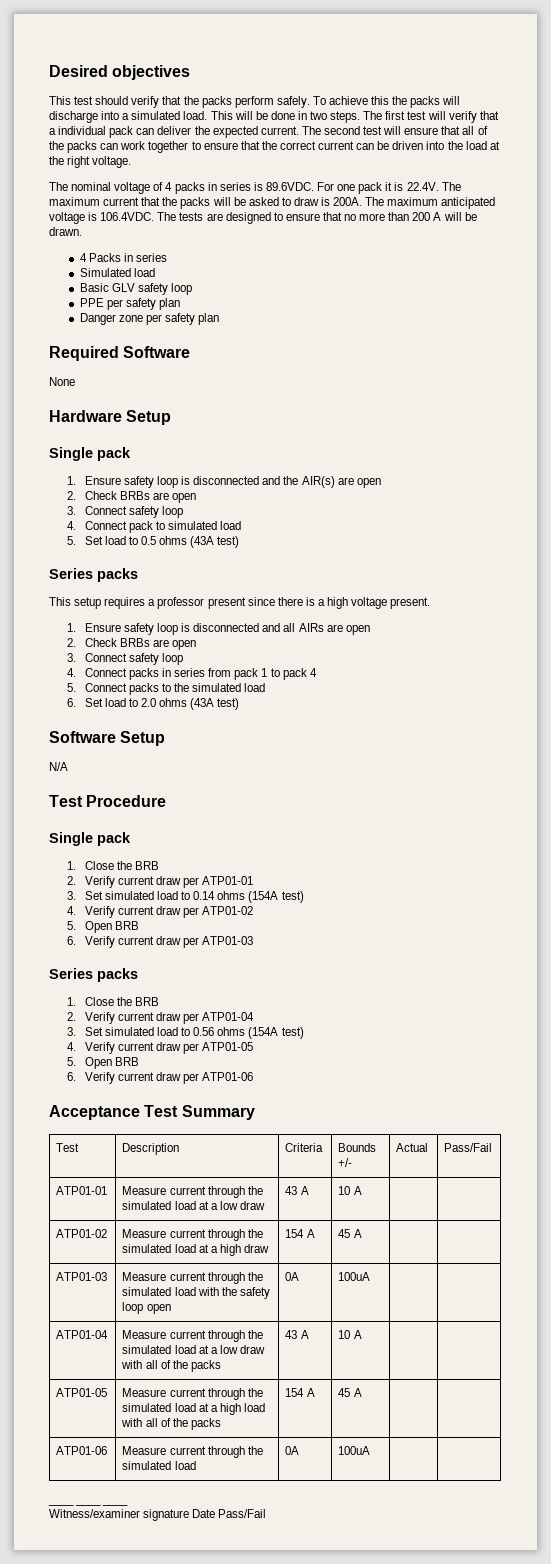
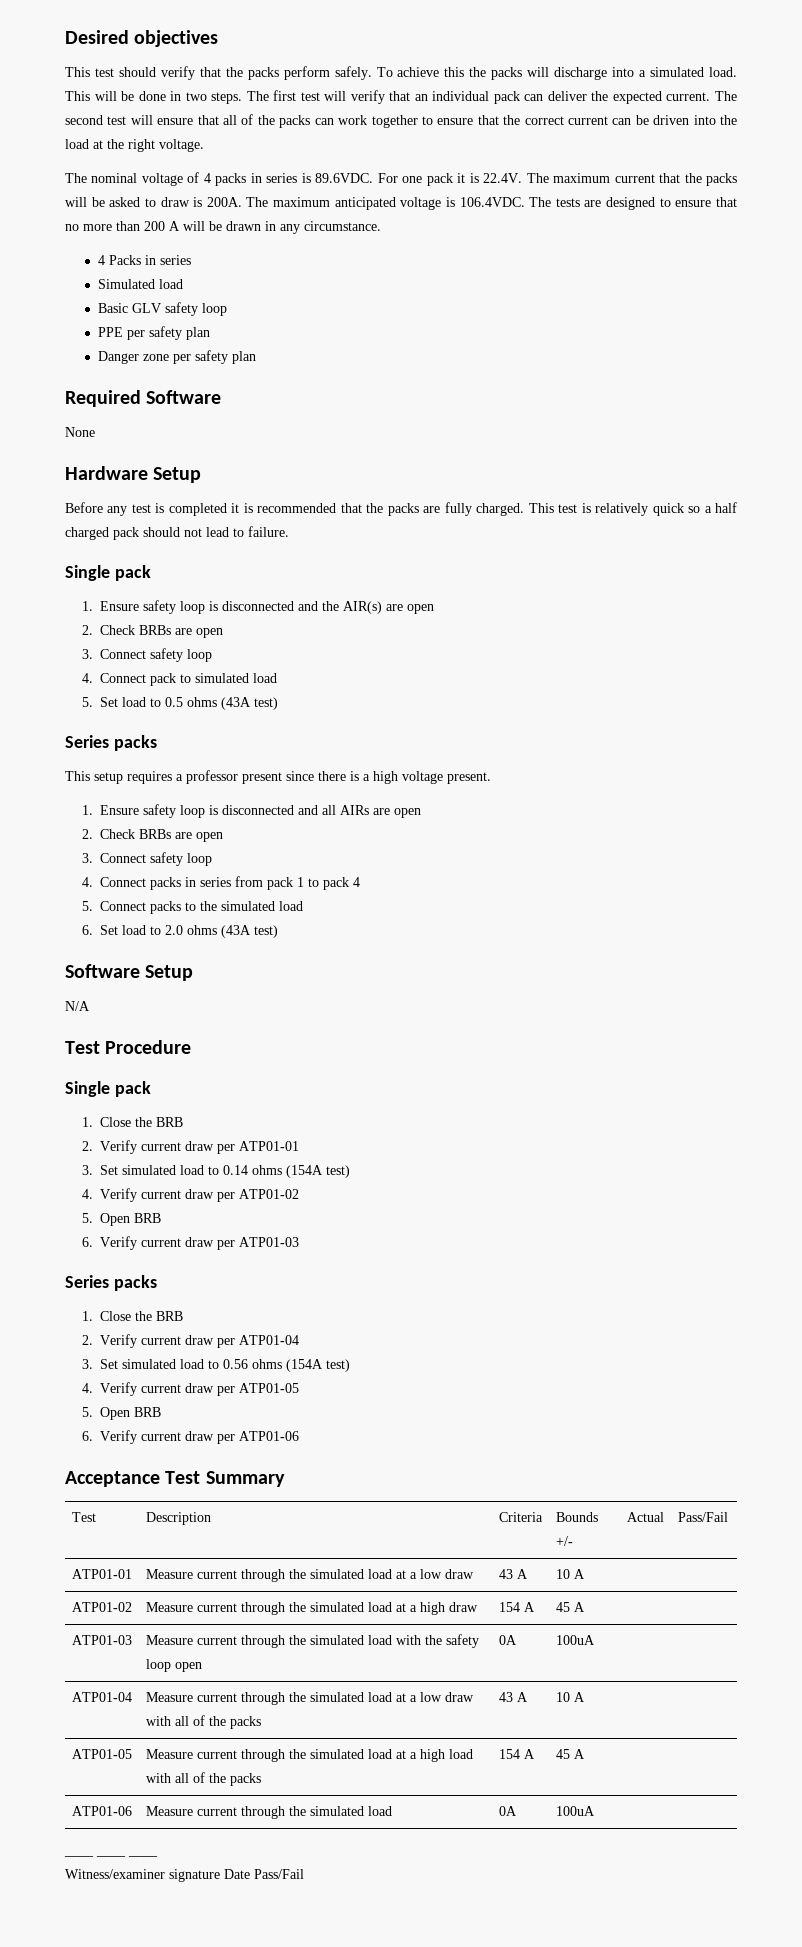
- The first test will verify that a individual pack can deliver the expected current.
+ The first test will verify that an individual pack can deliver the expected current.
- The maximum anticipated voltage is 106.4VDC. The tests are designed to ensure that no more than 200 A will be drawn.
+ The maximum anticipated voltage is 106.4VDC. The tests are designed to ensure that no more than 200 A will be drawn in any circumstance.
+ Before any test is completed it is recommended that the packs are fully charged. This test is relatively quick so a half charged pack should not lead to failure.

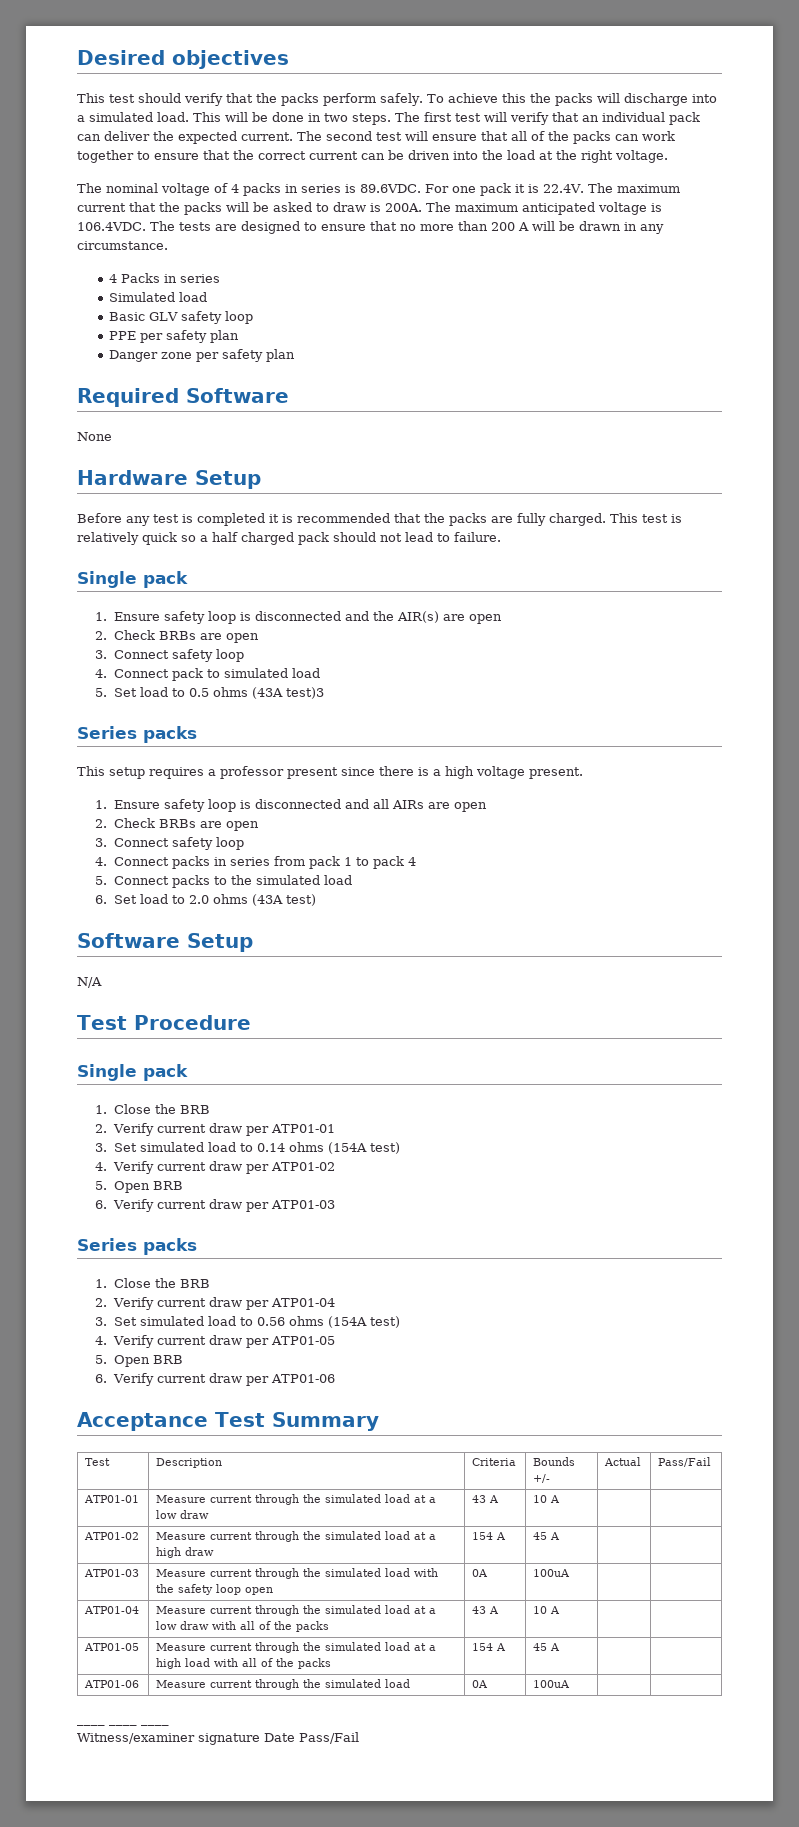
- 5. Set load to 0.5 ohms (43A test)
+ 5. Set load to 0.5 ohms (43A test)3

